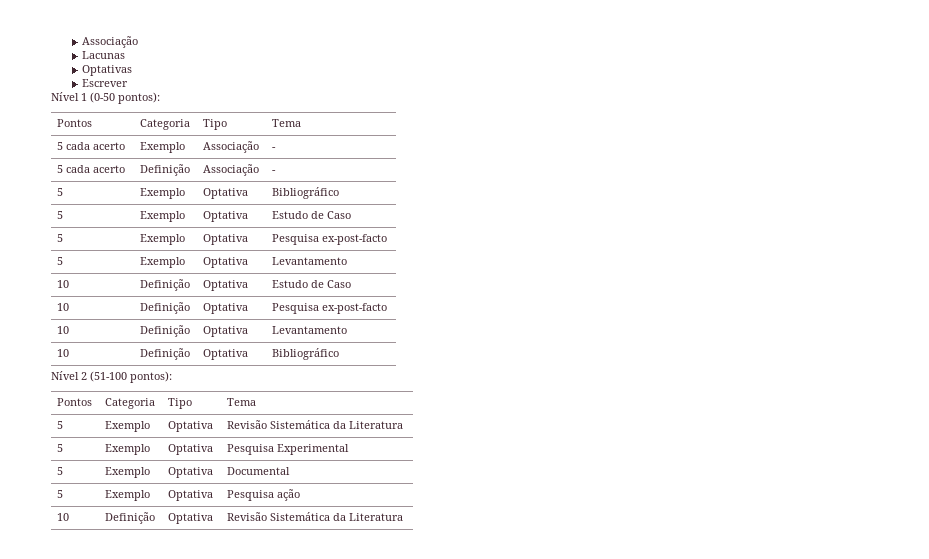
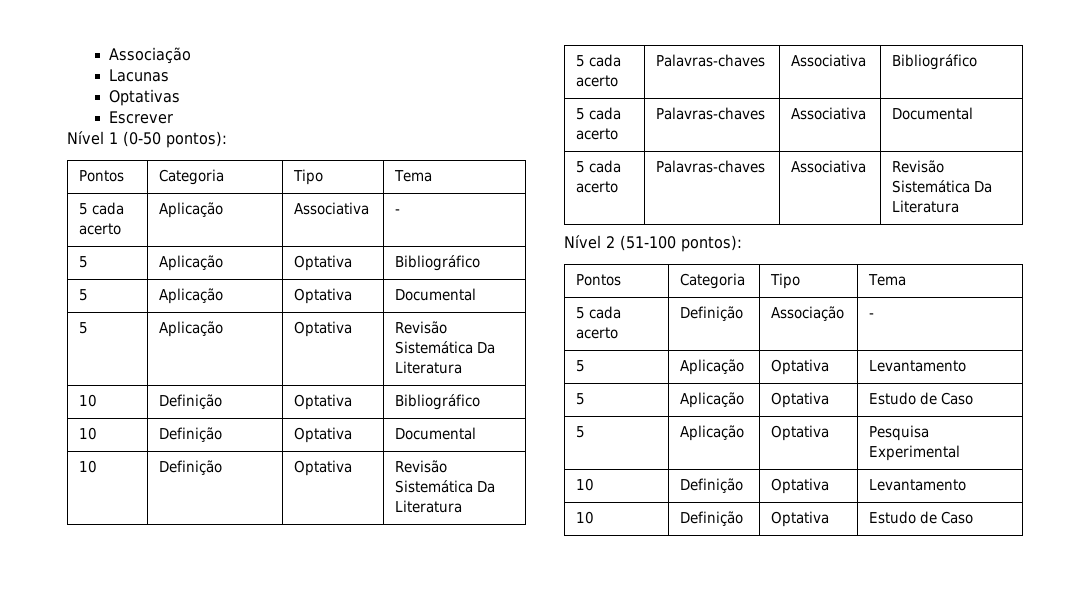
- 5 cada acerto | Exemplo | Associação | -
+ 5 cada acerto | Aplicação | Associativa | -
+ 5 | Aplicação | Optativa | Bibliográfico
+ 5 | Aplicação | Optativa | Documental
+ 5 | Aplicação | Optativa | Revisão Sistemática Da Literatura
+ 10 | Definição | Optativa | Bibliográfico
+ 10 | Definição | Optativa | Documental
+ 10 | Definição | Optativa | Revisão Sistemática Da Literatura
+ 5 cada acerto | Palavras-chaves | Associativa | Bibliográfico
+ 5 cada acerto | Palavras-chaves | Associativa | Documental
+ 5 cada acerto | Palavras-chaves | Associativa | Revisão Sistemática Da Literatura
+ Nível 2 (51-100 pontos):
+ Pontos | Categoria | Tipo | Tema
- 5 | Exemplo | Optativa | Bibliográfico
- 5 | Exemplo | Optativa | Estudo de Caso
+ 5 | Aplicação | Optativa | Levantamento
+ 5 | Aplicação | Optativa | Estudo de Caso
- 5 | Exemplo | Optativa | Pesquisa ex-post-facto
- 5 | Exemplo | Optativa | Levantamento
- 10 | Definição | Optativa | Estudo de Caso
- 10 | Definição | Optativa | Pesquisa ex-post-facto
+ 5 | Aplicação | Optativa | Pesquisa Experimental
- 10 | Definição | Optativa | Bibliográfico
- Nível 2 (51-100 pontos):
- Pontos | Categoria | Tipo | Tema
- 5 | Exemplo | Optativa | Revisão Sistemática da Literatura
- 5 | Exemplo | Optativa | Pesquisa Experimental
- 5 | Exemplo | Optativa | Documental
- 5 | Exemplo | Optativa | Pesquisa ação
- 10 | Definição | Optativa | Revisão Sistemática da Literatura
+ 10 | Definição | Optativa | Estudo de Caso

